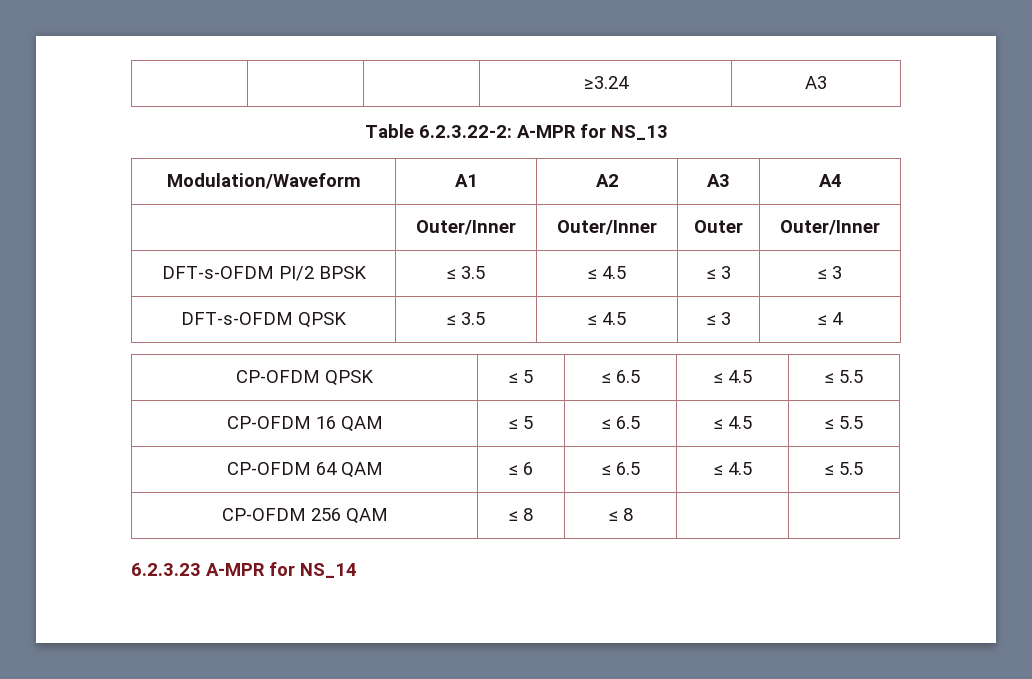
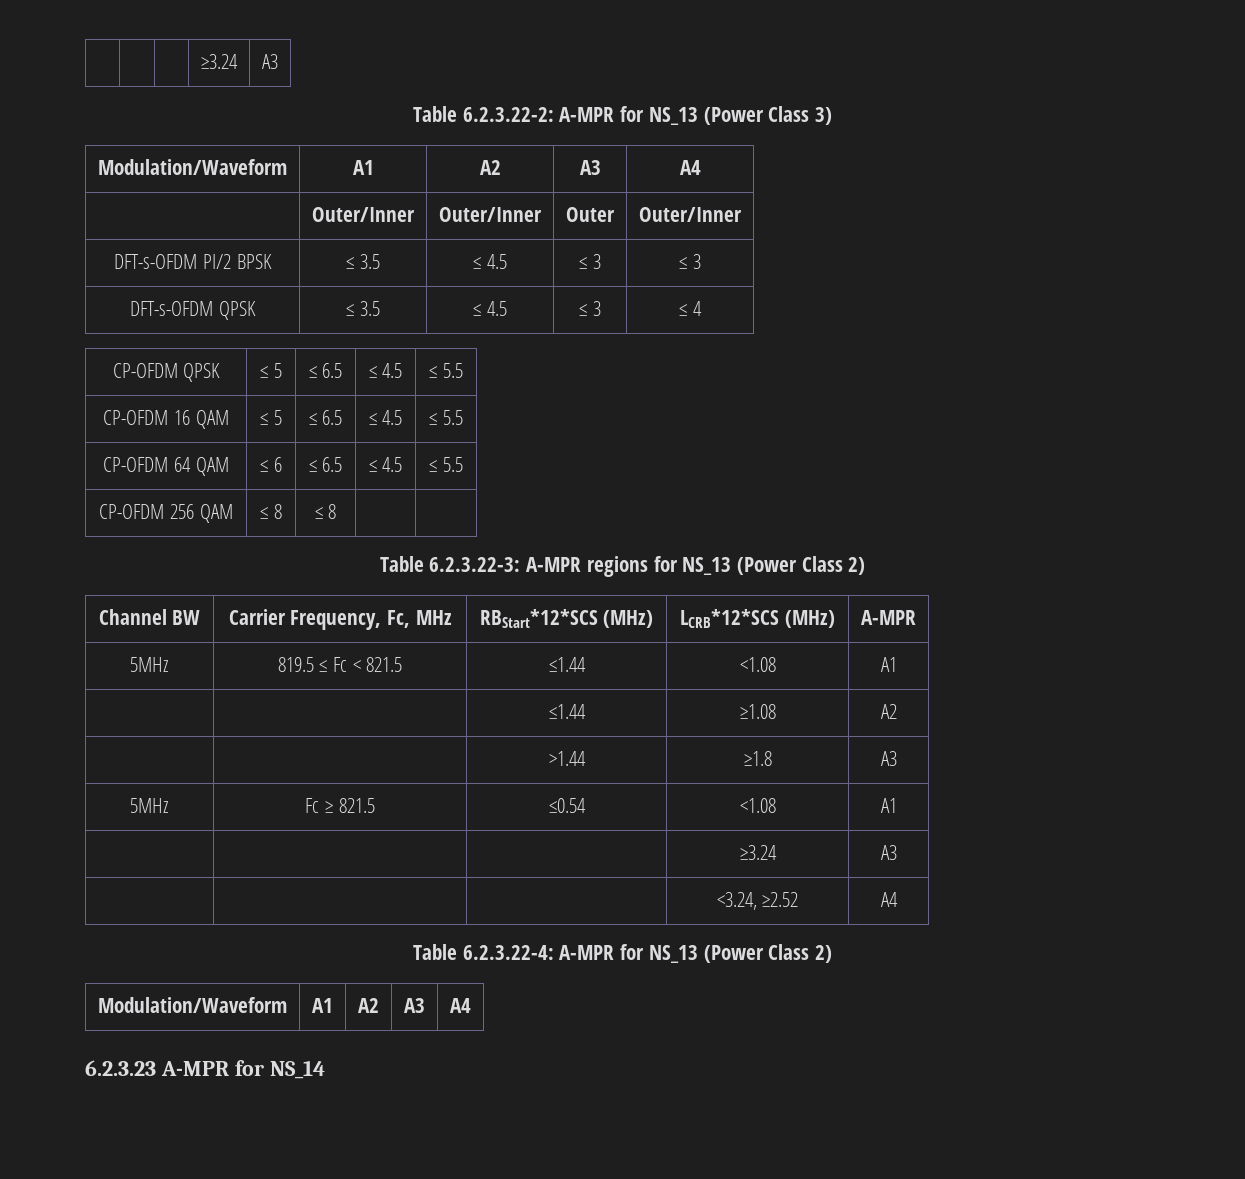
- Table 6.2.3.22-2: A-MPR for NS_13
+ Table 6.2.3.22-2: A-MPR for NS_13 (Power Class 3)
+ Table 6.2.3.22-3: A-MPR regions for NS_13 (Power Class 2)
+ Channel BW | Carrier Frequency, Fc, MHz | RBStart*12*SCS (MHz) | LCRB*12*SCS (MHz) | A-MPR
+ 5MHz | 819.5 ≤ Fc < 821.5 | ≤1.44 | <1.08 | A1
+ | | ≤1.44 | ≥1.08 | A2
+ | | >1.44 | ≥1.8 | A3
+ 5MHz | Fc ≥ 821.5 | ≤0.54 | <1.08 | A1
+ | | | ≥3.24 | A3
+ | | | <3.24, ≥2.52 | A4
+ Table 6.2.3.22-4: A-MPR for NS_13 (Power Class 2)
+ Modulation/Waveform | A1 | A2 | A3 | A4

